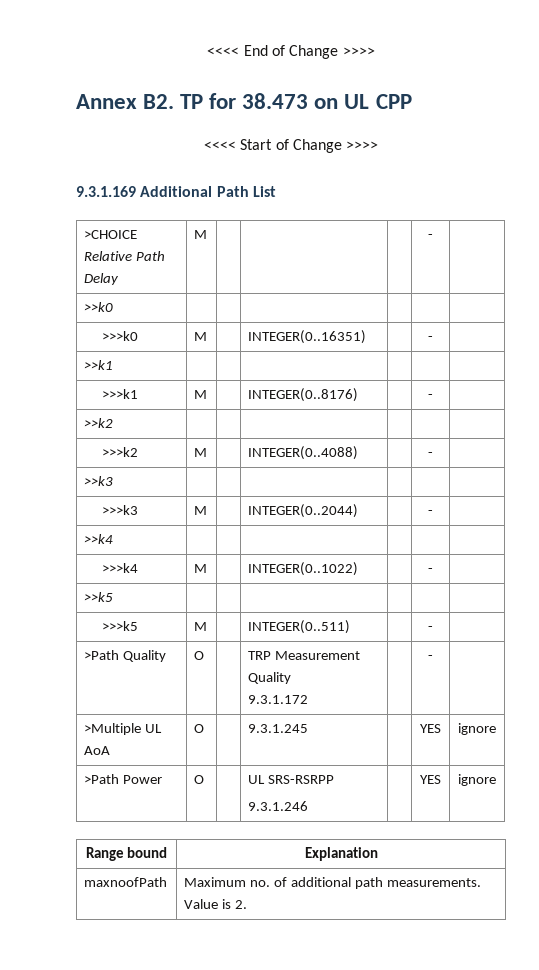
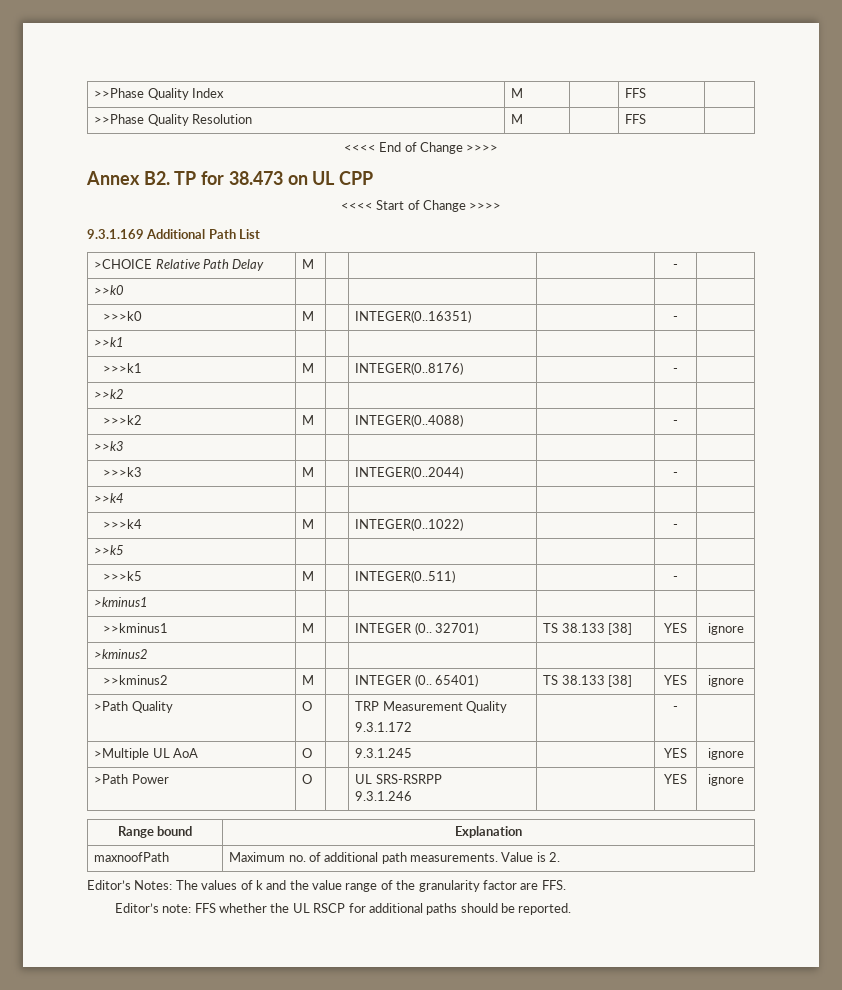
+ >>Phase Quality Index | M | | FFS |
+ >>Phase Quality Resolution | M | | FFS |
+ >kminus1 | | | | | |
+ >>kminus1 | M | | INTEGER (0.. 32701) | TS 38.133 [38] | YES | ignore
+ >kminus2 | | | | | |
+ >>kminus2 | M | | INTEGER (0.. 65401) | TS 38.133 [38] | YES | ignore
+ Editor’s Notes: The values of k and the value range of the granularity factor are FFS.
+ Editor’s note: FFS whether the UL RSCP for additional paths should be reported.

